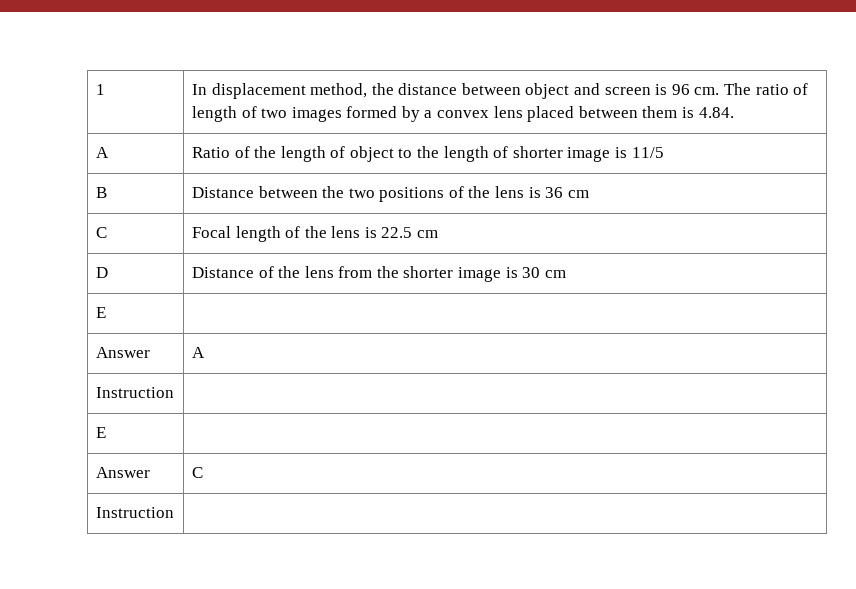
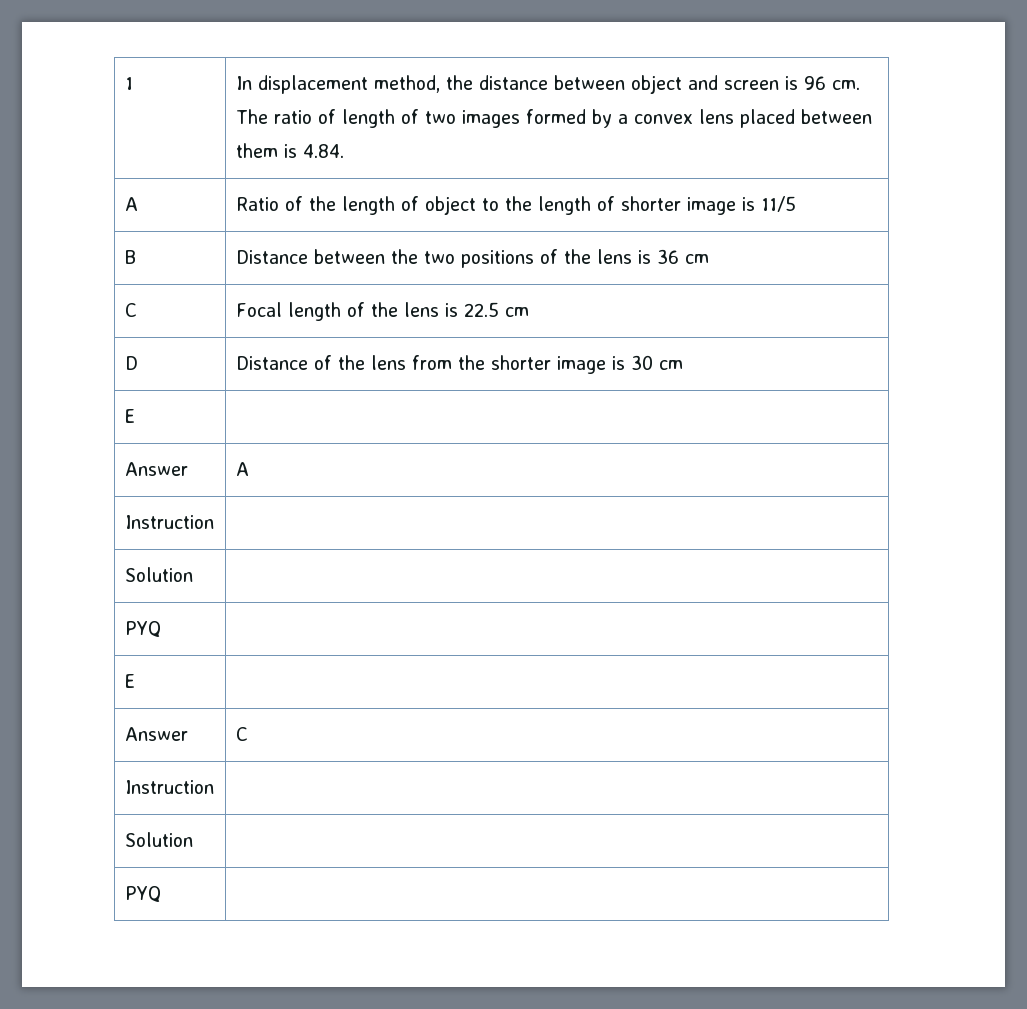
  Answer | A
  Instruction |
+ Solution |
+ PYQ |
  Answer | C
  Instruction |
+ Solution |
+ PYQ |

